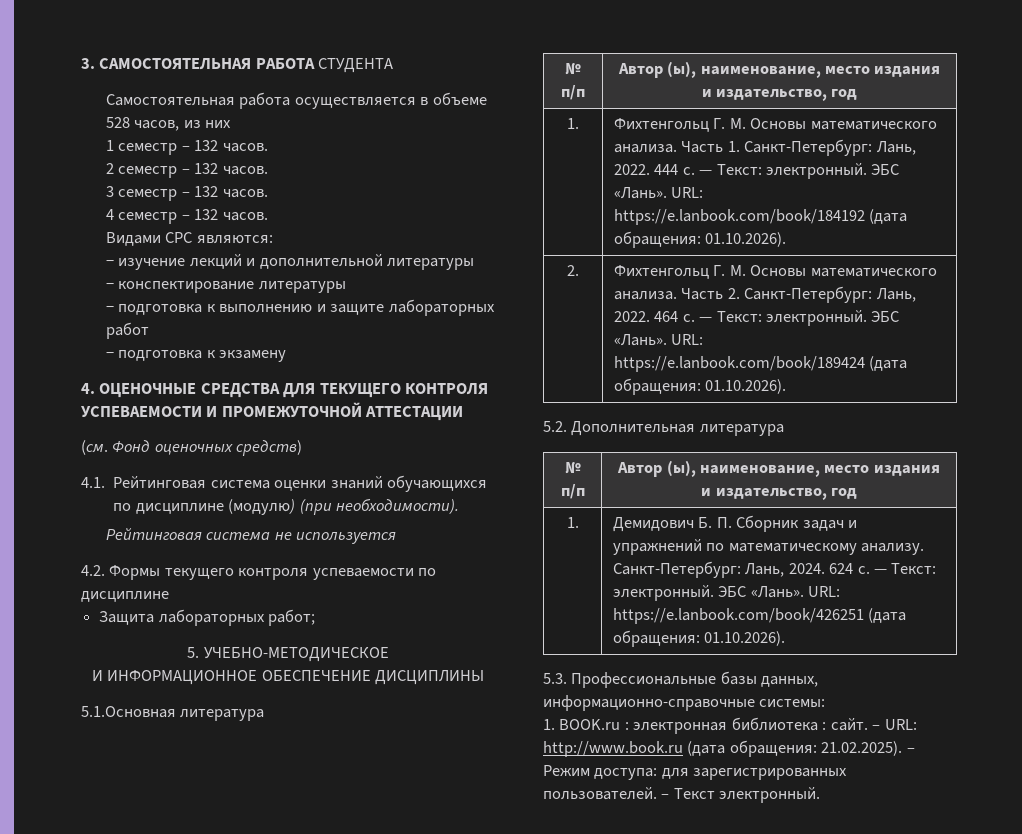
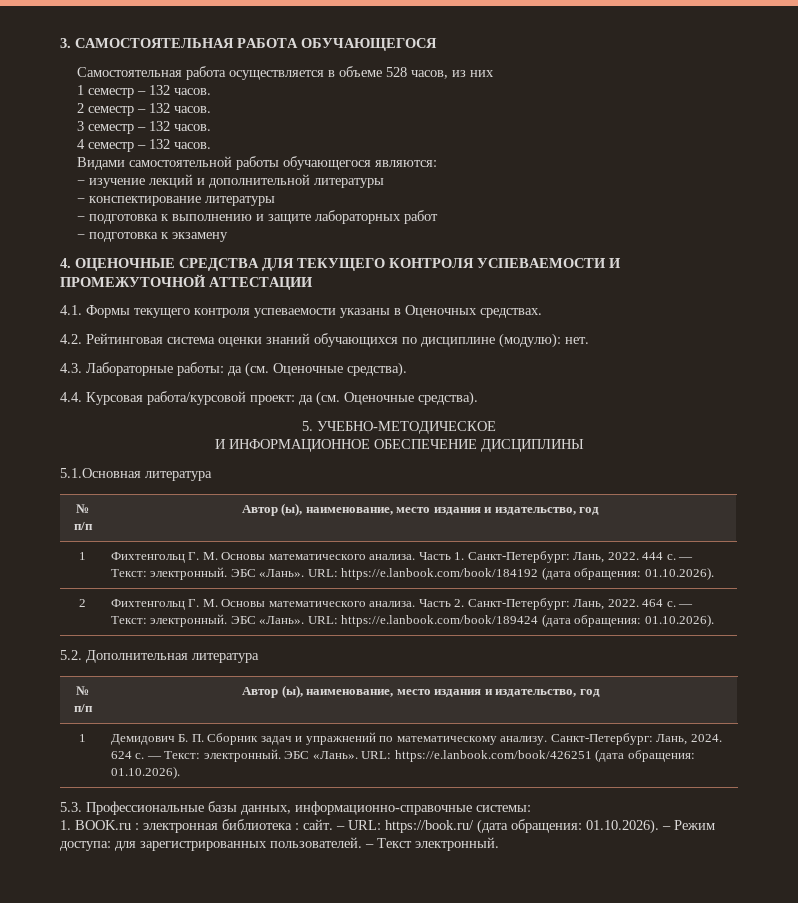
- 3. САМОСТОЯТЕЛЬНАЯ РАБОТА СТУДЕНТА
+ 3. САМОСТОЯТЕЛЬНАЯ РАБОТА ОБУЧАЮЩЕГОСЯ
- Видами СРС являются:
+ Видами самостоятельной работы обучающегося являются:
- (см. Фонд оценочных средств)
- 4.1. Рейтинговая система оценки знаний обучающихся по дисциплине (модулю) (при необходимости).
- Рейтинговая система не используется
- 4.2. Формы текущего контроля успеваемости по дисциплине
- Защита лабораторных работ;
+ 4.1. Формы текущего контроля успеваемости указаны в Оценочных средствах.
+ 4.2. Рейтинговая система оценки знаний обучающихся по дисциплине (модулю): нет.
+ 4.3. Лабораторные работы: да (см. Оценочные средства).
+ 4.4. Курсовая работа/курсовой проект: да (см. Оценочные средства).
- 1. | Фихтенгольц Г. М. Основы математического анализа. Часть 1. Санкт-Петербург: Лань, 2022. 444 с. — Текст: электронный. ЭБС «Лань». URL: https://e.lanbook.com/book/184192 (дата обращения: 01.10.2026).
+ 1 | Фихтенгольц Г. М. Основы математического анализа. Часть 1. Санкт-Петербург: Лань, 2022. 444 с. — Текст: электронный. ЭБС «Лань». URL: https://e.lanbook.com/book/184192 (дата обращения: 01.10.2026).
- 2. | Фихтенгольц Г. М. Основы математического анализа. Часть 2. Санкт-Петербург: Лань, 2022. 464 с. — Текст: электронный. ЭБС «Лань». URL: https://e.lanbook.com/book/189424 (дата обращения: 01.10.2026).
+ 2 | Фихтенгольц Г. М. Основы математического анализа. Часть 2. Санкт-Петербург: Лань, 2022. 464 с. — Текст: электронный. ЭБС «Лань». URL: https://e.lanbook.com/book/189424 (дата обращения: 01.10.2026).
- 1. | Демидович Б. П. Сборник задач и упражнений по математическому анализу. Санкт-Петербург: Лань, 2024. 624 с. — Текст: электронный. ЭБС «Лань». URL: https://e.lanbook.com/book/426251 (дата обращения: 01.10.2026).
+ 1 | Демидович Б. П. Сборник задач и упражнений по математическому анализу. Санкт-Петербург: Лань, 2024. 624 с. — Текст: электронный. ЭБС «Лань». URL: https://e.lanbook.com/book/426251 (дата обращения: 01.10.2026).
- – URL: http://www.book.ru (дата обращения: 21.02.2025). – Режим доступа: для зарегистрированных пользователей.
+ – URL: https://book.ru/ (дата обращения: 01.10.2026). – Режим доступа: для зарегистрированных пользователей.

